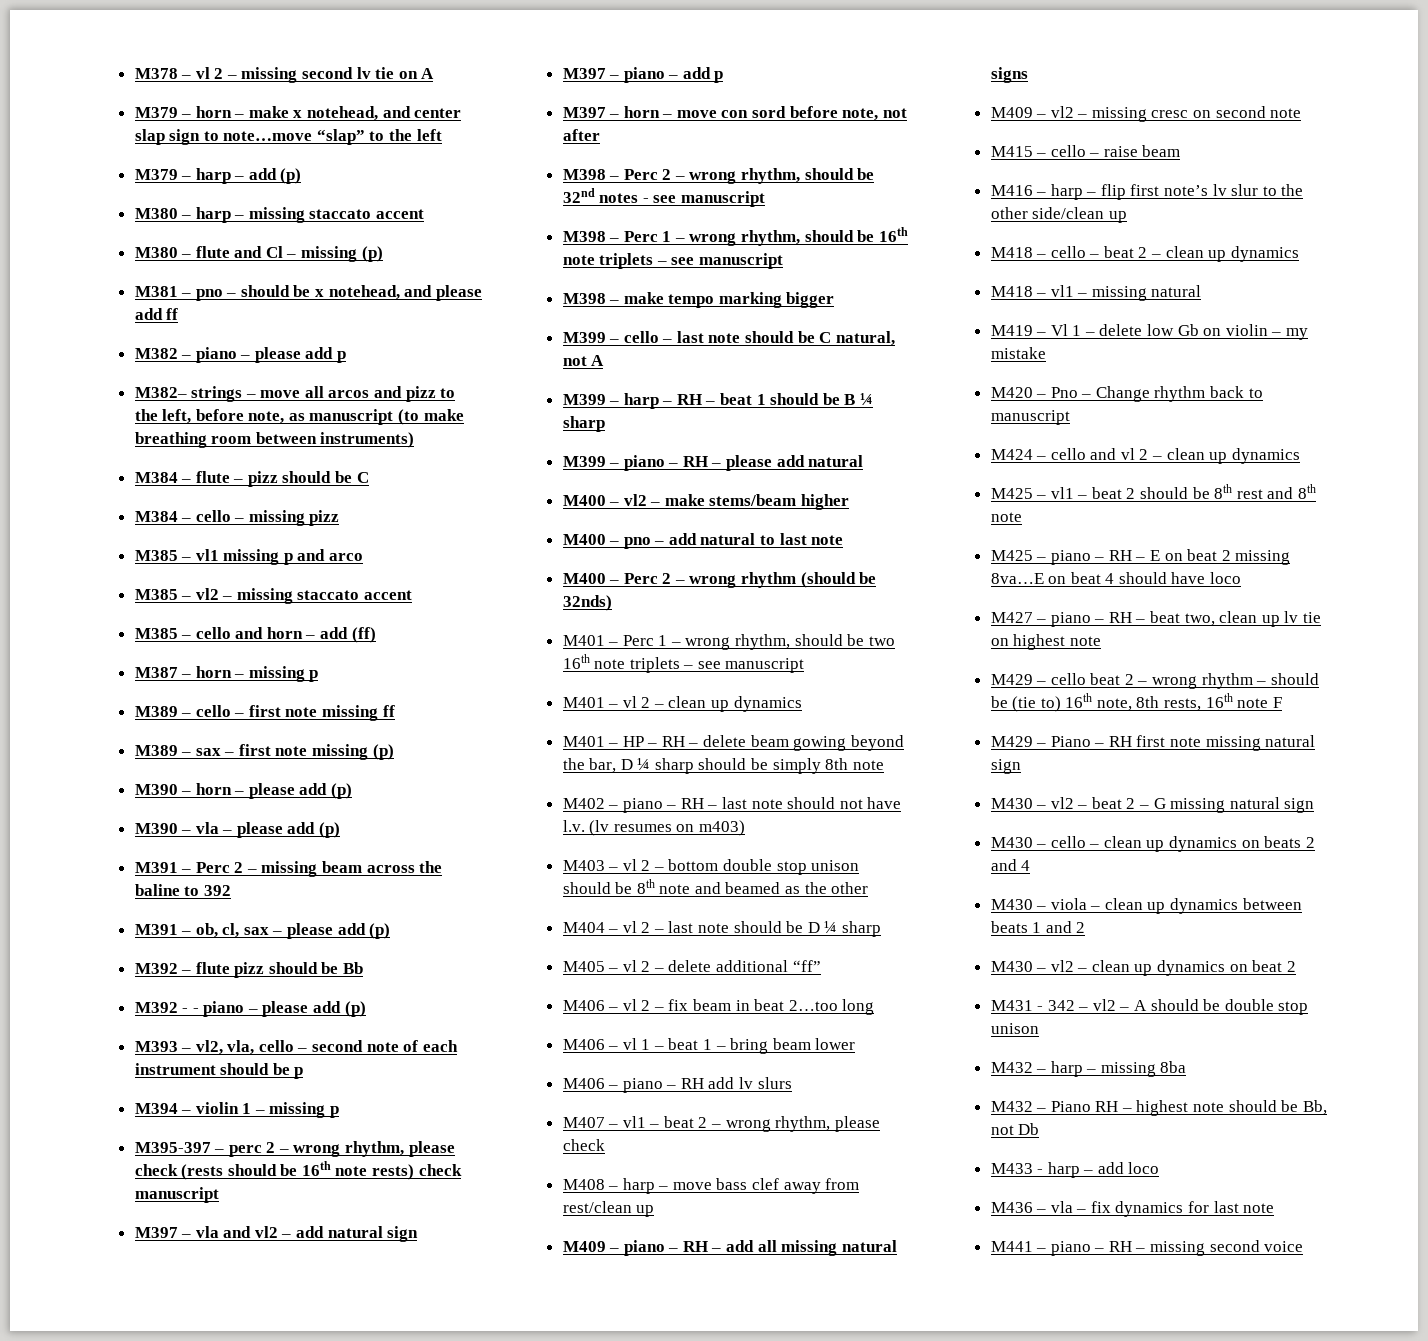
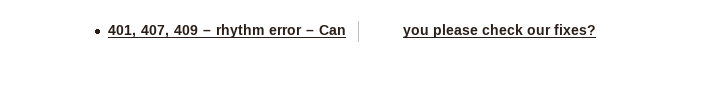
- M378 – vl 2 – missing second lv tie on A
- M379 – horn – make x notehead, and center slap sign to note…move “slap” to the left
- M379 – harp – add (p)
- M380 – harp – missing staccato accent
- M380 – flute and Cl – missing (p)
- M381 – pno – should be x notehead, and please add ff
- M382 – piano – please add p
- M382– strings – move all arcos and pizz to the left, before note, as manuscript (to make breathing room between instruments)
- M384 – flute – pizz should be C
- M384 – cello – missing pizz
- M385 – vl1 missing p and arco
- M385 – vl2 – missing staccato accent
- M385 – cello and horn – add (ff)
- M387 – horn – missing p
- M389 – cello – first note missing ff
- M389 – sax – first note missing (p)
- M390 – horn – please add (p)
- M390 – vla – please add (p)
- M391 – Perc 2 – missing beam across the baline to 392
- M391 – ob, cl, sax – please add (p)
- M392 – flute pizz should be Bb
- M392 - - piano – please add (p)
- M393 – vl2, vla, cello – second note of each instrument should be p
- M394 – violin 1 – missing p
- M395-397 – perc 2 – wrong rhythm, please check (rests should be 16th note rests) check manuscript
- M397 – vla and vl2 – add natural sign
- M397 – piano – add p
- M397 – horn – move con sord before note, not after
- M398 – Perc 2 – wrong rhythm, should be 32nd notes - see manuscript
- M398 – Perc 1 – wrong rhythm, should be 16th note triplets – see manuscript
- M398 – make tempo marking bigger
- M399 – cello – last note should be C natural, not A
- M399 – harp – RH – beat 1 should be B ¼ sharp
- M399 – piano – RH – please add natural
- M400 – vl2 – make stems/beam higher
- M400 – pno – add natural to last note
- M400 – Perc 2 – wrong rhythm (should be 32nds)
- M401 – Perc 1 – wrong rhythm, should be two 16th note triplets – see manuscript
- M401 – vl 2 – clean up dynamics
- M401 – HP – RH – delete beam gowing beyond the bar, D ¼ sharp should be simply 8th note
- M402 – piano – RH – last note should not have l.v. (lv resumes on m403)
- M403 – vl 2 – bottom double stop unison should be 8th note and beamed as the other
- M404 – vl 2 – last note should be D ¼ sharp
- M405 – vl 2 – delete additional “ff”
- M406 – vl 2 – fix beam in beat 2…too long
- M406 – vl 1 – beat 1 – bring beam lower
- M406 – piano – RH add lv slurs
- M407 – vl1 – beat 2 – wrong rhythm, please check
- M408 – harp – move bass clef away from rest/clean up
- M409 – piano – RH – add all missing natural signs
- M409 – vl2 – missing cresc on second note
- M415 – cello – raise beam
- M416 – harp – flip first note’s lv slur to the other side/clean up
- M418 – cello – beat 2 – clean up dynamics
- M418 – vl1 – missing natural
- M419 – Vl 1 – delete low Gb on violin – my mistake
- M420 – Pno – Change rhythm back to manuscript
- M424 – cello and vl 2 – clean up dynamics
- M425 – vl1 – beat 2 should be 8th rest and 8th note
- M425 – piano – RH – E on beat 2 missing 8va…E on beat 4 should have loco
- M427 – piano – RH – beat two, clean up lv tie on highest note
- M429 – cello beat 2 – wrong rhythm – should be (tie to) 16th note, 8th rests, 16th note F
- M429 – Piano – RH first note missing natural sign
- M430 – vl2 – beat 2 – G missing natural sign
- M430 – cello – clean up dynamics on beats 2 and 4
- M430 – viola – clean up dynamics between beats 1 and 2
- M430 – vl2 – clean up dynamics on beat 2
- M431 - 342 – vl2 – A should be double stop unison
- M432 – harp – missing 8ba
- M432 – Piano RH – highest note should be Bb, not Db
- M433 - harp – add loco
- M436 – vla – fix dynamics for last note
- M441 – piano – RH – missing second voice
+ 401, 407, 409 – rhythm error – Can you please check our fixes?

